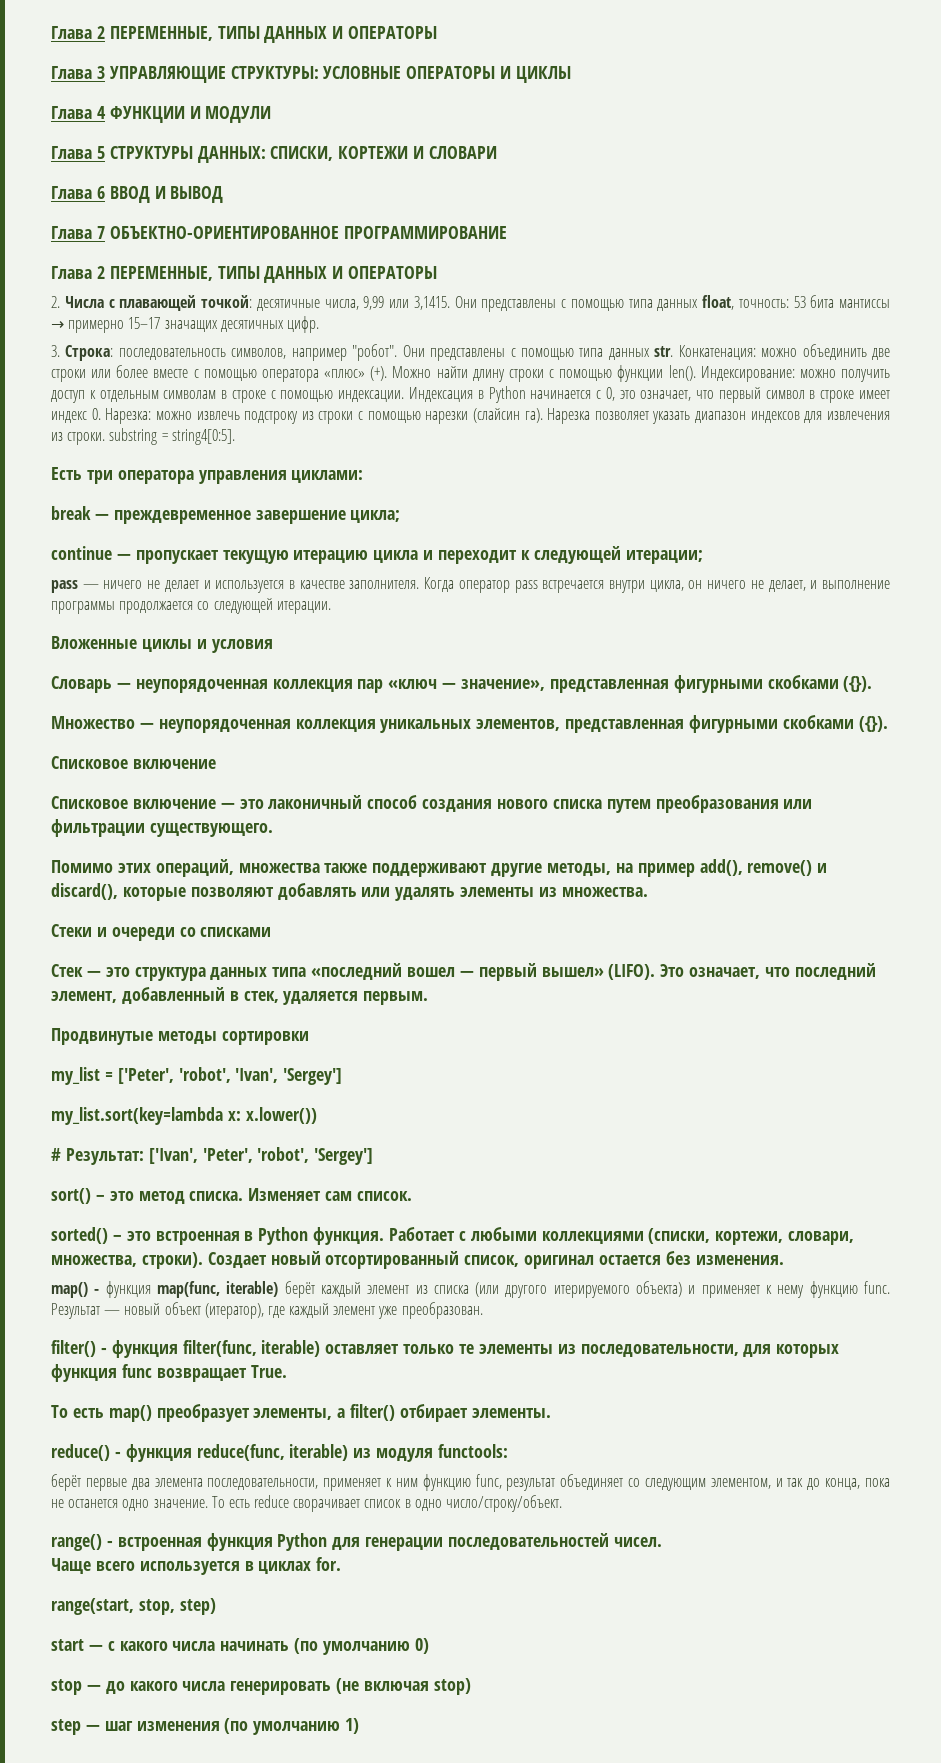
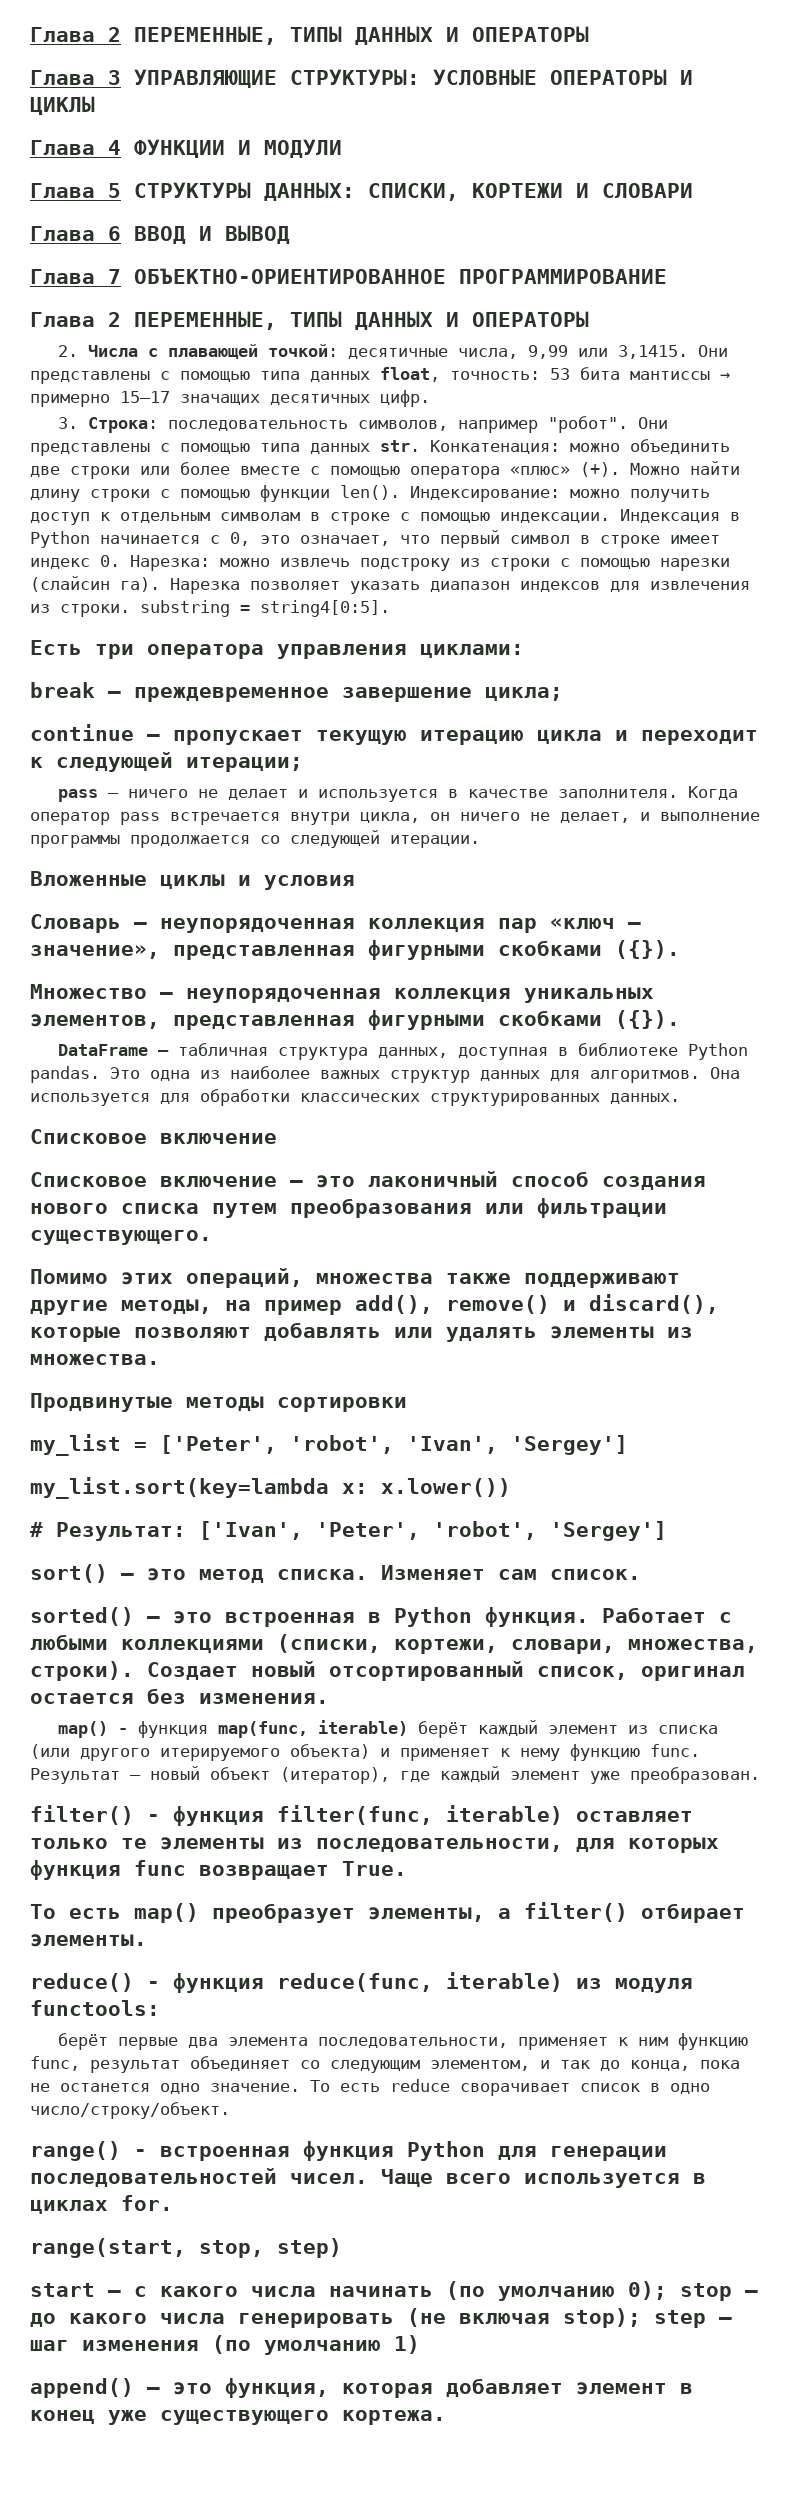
+ DataFrame — табличная структура данных, доступная в библиотеке Python pandas. Это одна из наиболее важных структур данных для алгоритмов. Она используется для обработки классических структурированных данных.
- Стеки и очереди со списками
- Стек — это структура данных типа «последний вошел — первый вышел» (LIFO). Это означает, что последний элемент, добавленный в стек, удаляется первым.
- range() - встроенная функция Python для генерации последовательностей чисел.
- Чаще всего используется в циклах for.
+ range() - встроенная функция Python для генерации последовательностей чисел. Чаще всего используется в циклах for.
- start — с какого числа начинать (по умолчанию 0)
- stop — до какого числа генерировать (не включая stop)
- step — шаг изменения (по умолчанию 1)
+ start — с какого числа начинать (по умолчанию 0); stop — до какого числа генерировать (не включая stop); step — шаг изменения (по умолчанию 1)
+ append() — это функция, которая добавляет элемент в конец уже существующего кортежа.

